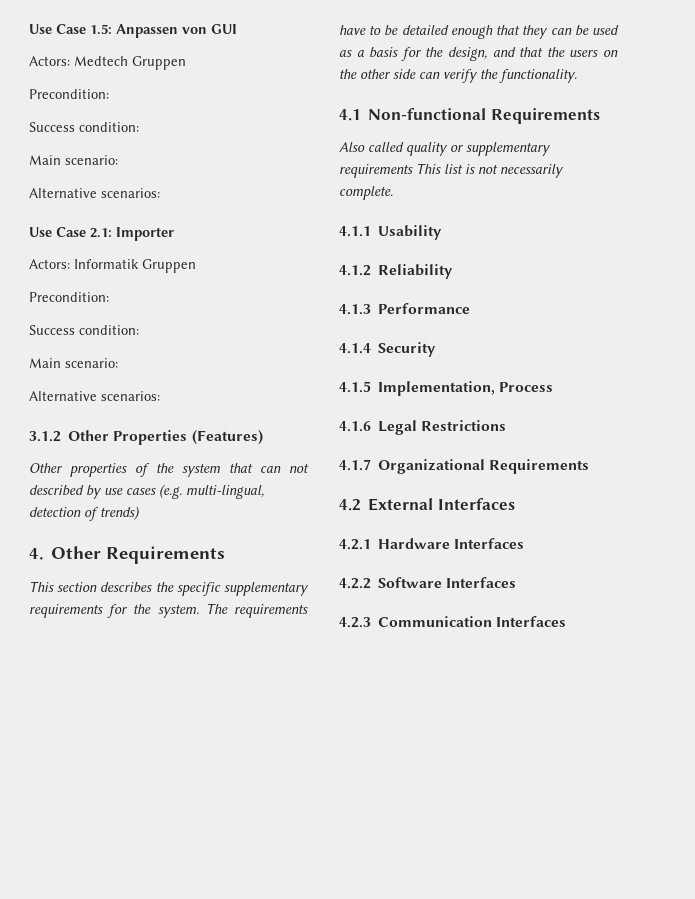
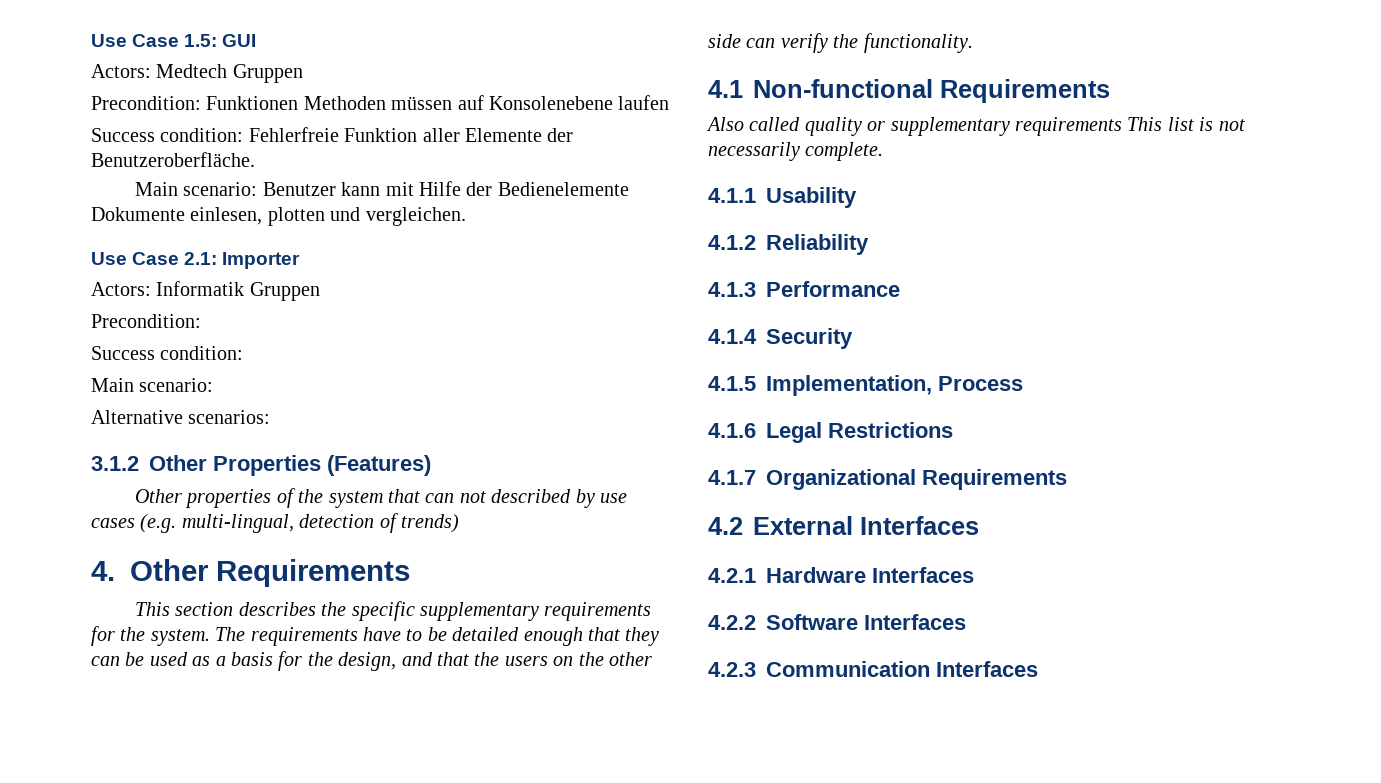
- Use Case 1.5: Anpassen von GUI
+ Use Case 1.5: GUI
  Actors: Medtech Gruppen
- Precondition:
- Success condition:
- Main scenario:
- Alternative scenarios:
+ Precondition: Funktionen Methoden müssen auf Konsolenebene laufen
+ Success condition: Fehlerfreie Funktion aller Elemente der Benutzeroberfläche.
+ Main scenario: Benutzer kann mit Hilfe der Bedienelemente Dokumente einlesen, plotten und vergleichen.

